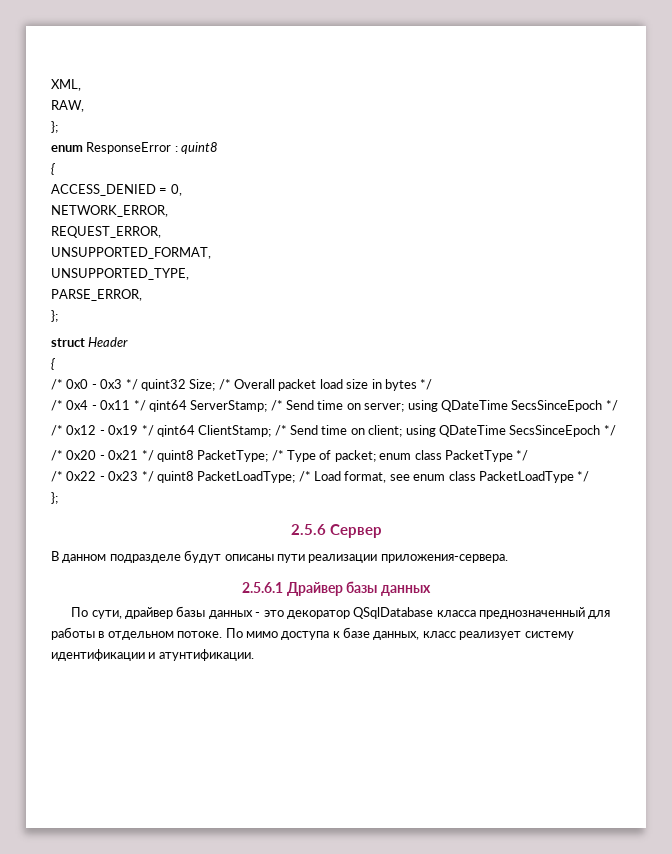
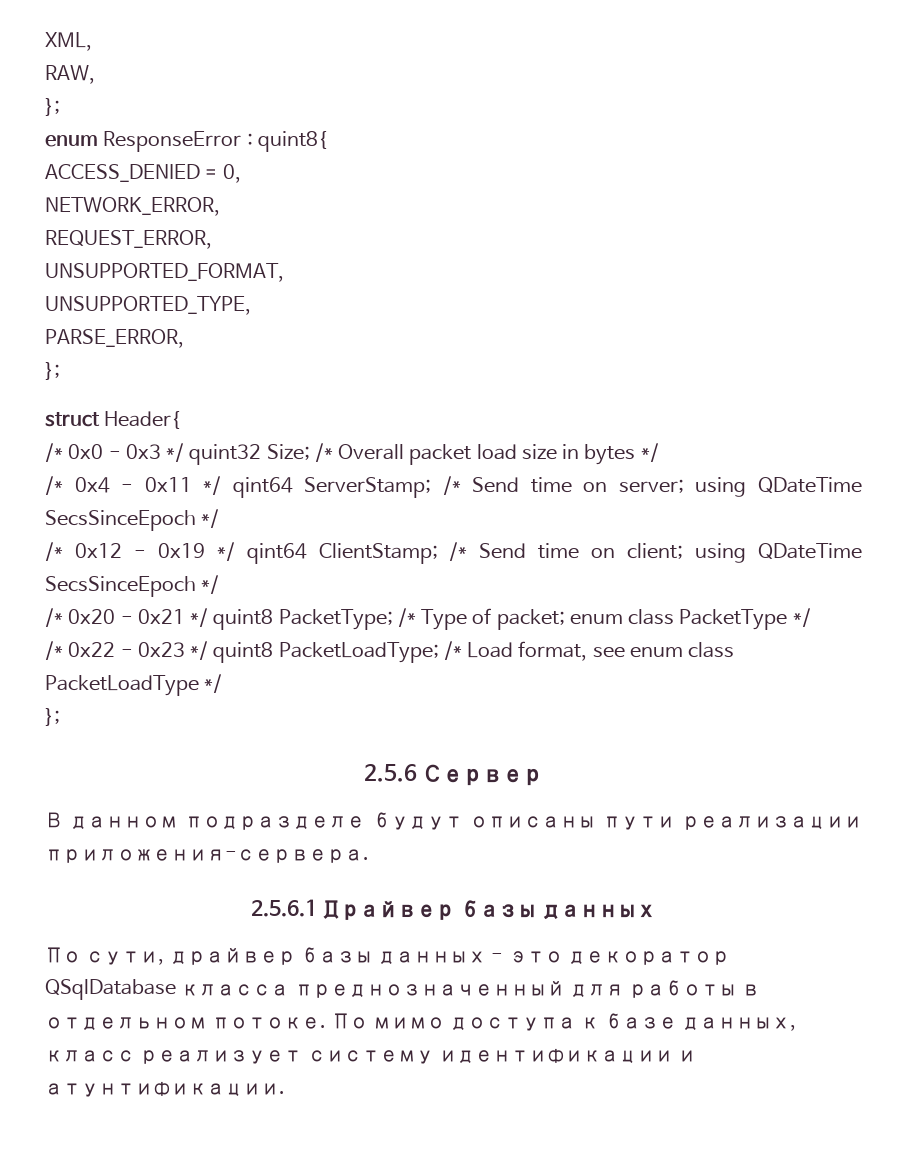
- enum ResponseError : quint8
- {
+ enum ResponseError : quint8{
- struct Header
- {
+ struct Header{

